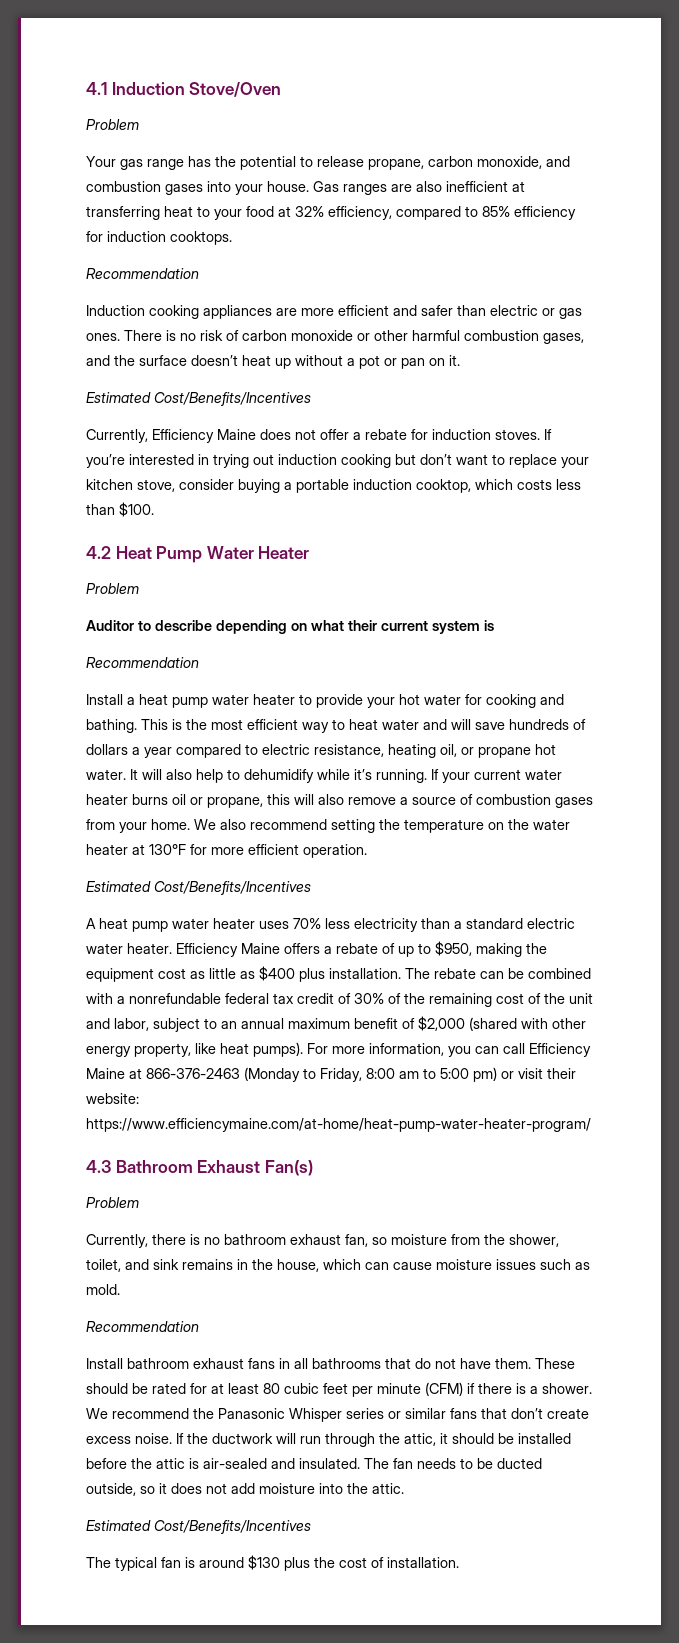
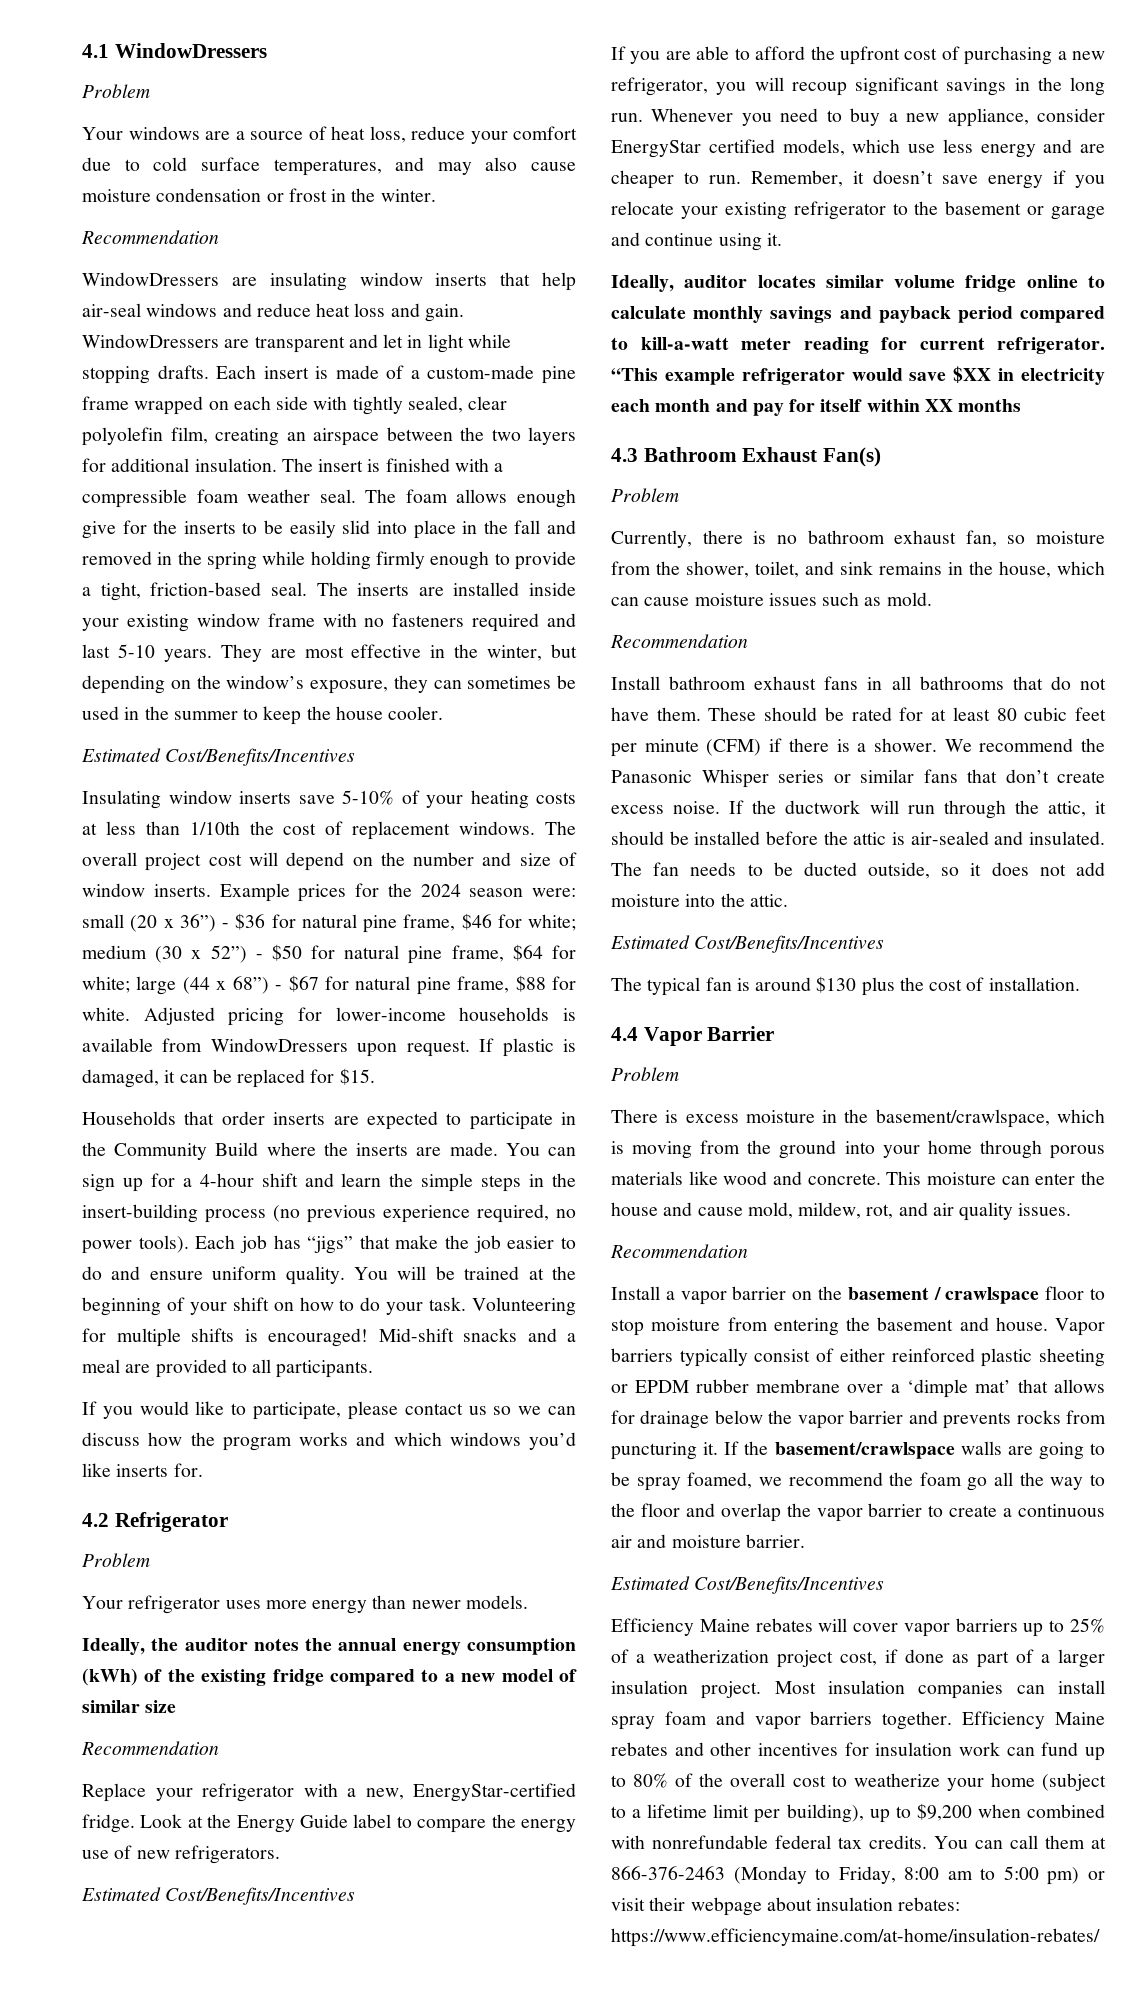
- 4.1 Induction Stove/Oven
+ 4.1 WindowDressers
  Problem
- Your gas range has the potential to release propane, carbon monoxide, and combustion gases into your house. Gas ranges are also inefficient at transferring heat to your food at 32% efficiency, compared to 85% efficiency for induction cooktops.
+ Your windows are a source of heat loss, reduce your comfort due to cold surface temperatures, and may also cause moisture condensation or frost in the winter.
  Recommendation
- Induction cooking appliances are more efficient and safer than electric or gas ones. There is no risk of carbon monoxide or other harmful combustion gases, and the surface doesn’t heat up without a pot or pan on it.
+ WindowDressers are insulating window inserts that help air-seal windows and reduce heat loss and gain. WindowDressers are transparent and let in light while stopping drafts. Each insert is made of a custom-made pine frame wrapped on each side with tightly sealed, clear polyolefin film, creating an airspace between the two layers for additional insulation. The insert is finished with a compressible foam weather seal. The foam allows enough give for the inserts to be easily slid into place in the fall and removed in the spring while holding firmly enough to provide a tight, friction-based seal. The inserts are installed inside your existing window frame with no fasteners required and last 5-10 years. They are most effective in the winter, but depending on the window’s exposure, they can sometimes be used in the summer to keep the house cooler.
  Estimated Cost/Benefits/Incentives
- Currently, Efficiency Maine does not offer a rebate for induction stoves. If you’re interested in trying out induction cooking but don’t want to replace your kitchen stove, consider buying a portable induction cooktop, which costs less than $100.
- 4.2 Heat Pump Water Heater
+ Insulating window inserts save 5-10% of your heating costs at less than 1/10th the cost of replacement windows. The overall project cost will depend on the number and size of window inserts. Example prices for the 2024 season were: small (20 x 36”) - $36 for natural pine frame, $46 for white; medium (30 x 52”) - $50 for natural pine frame, $64 for white; large (44 x 68”) - $67 for natural pine frame, $88 for white. Adjusted pricing for lower-income households is available from WindowDressers upon request. If plastic is damaged, it can be replaced for $15.
+ Households that order inserts are expected to participate in the Community Build where the inserts are made. You can sign up for a 4-hour shift and learn the simple steps in the insert-building process (no previous experience required, no power tools). Each job has “jigs” that make the job easier to do and ensure uniform quality. You will be trained at the beginning of your shift on how to do your task. Volunteering for multiple shifts is encouraged! Mid-shift snacks and a meal are provided to all participants.
+ If you would like to participate, please contact us so we can discuss how the program works and which windows you’d like inserts for.
+ 4.2 Refrigerator
  Problem
- Auditor to describe depending on what their current system is
+ Your refrigerator uses more energy than newer models.
+ Ideally, the auditor notes the annual energy consumption (kWh) of the existing fridge compared to a new model of similar size
  Recommendation
- Install a heat pump water heater to provide your hot water for cooking and bathing. This is the most efficient way to heat water and will save hundreds of dollars a year compared to electric resistance, heating oil, or propane hot water. It will also help to dehumidify while it’s running. If your current water heater burns oil or propane, this will also remove a source of combustion gases from your home. We also recommend setting the temperature on the water heater at 130°F for more efficient operation.
+ Replace your refrigerator with a new, EnergyStar-certified fridge. Look at the Energy Guide label to compare the energy use of new refrigerators.
  Estimated Cost/Benefits/Incentives
- A heat pump water heater uses 70% less electricity than a standard electric water heater. Efficiency Maine offers a rebate of up to $950, making the equipment cost as little as $400 plus installation. The rebate can be combined with a nonrefundable federal tax credit of 30% of the remaining cost of the unit and labor, subject to an annual maximum benefit of $2,000 (shared with other energy property, like heat pumps). For more information, you can call Efficiency Maine at 866-376-2463 (Monday to Friday, 8:00 am to 5:00 pm) or visit their website: https://www.efficiencymaine.com/at-home/heat-pump-water-heater-program/
+ If you are able to afford the upfront cost of purchasing a new refrigerator, you will recoup significant savings in the long run. Whenever you need to buy a new appliance, consider EnergyStar certified models, which use less energy and are cheaper to run. Remember, it doesn’t save energy if you relocate your existing refrigerator to the basement or garage and continue using it.
+ Ideally, auditor locates similar volume fridge online to calculate monthly savings and payback period compared to kill-a-watt meter reading for current refrigerator. “This example refrigerator would save $XX in electricity each month and pay for itself within XX months
+ 4.4 Vapor Barrier
+ Problem
+ There is excess moisture in the basement/crawlspace, which is moving from the ground into your home through porous materials like wood and concrete. This moisture can enter the house and cause mold, mildew, rot, and air quality issues.
+ Recommendation
+ Install a vapor barrier on the basement / crawlspace floor to stop moisture from entering the basement and house. Vapor barriers typically consist of either reinforced plastic sheeting or EPDM rubber membrane over a ‘dimple mat’ that allows for drainage below the vapor barrier and prevents rocks from puncturing it. If the basement/crawlspace walls are going to be spray foamed, we recommend the foam go all the way to the floor and overlap the vapor barrier to create a continuous air and moisture barrier.
+ Estimated Cost/Benefits/Incentives
+ Efficiency Maine rebates will cover vapor barriers up to 25% of a weatherization project cost, if done as part of a larger insulation project. Most insulation companies can install spray foam and vapor barriers together. Efficiency Maine rebates and other incentives for insulation work can fund up to 80% of the overall cost to weatherize your home (subject to a lifetime limit per building), up to $9,200 when combined with nonrefundable federal tax credits. You can call them at 866-376-2463 (Monday to Friday, 8:00 am to 5:00 pm) or visit their webpage about insulation rebates: https://www.efficiencymaine.com/at-home/insulation-rebates/

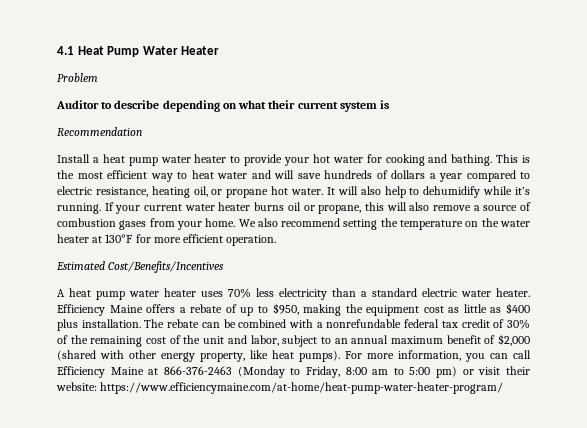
- 4.1 WindowDressers
+ 4.1 Heat Pump Water Heater
  Problem
- Your windows are a source of heat loss, reduce your comfort due to cold surface temperatures, and may also cause moisture condensation or frost in the winter.
+ Auditor to describe depending on what their current system is
  Recommendation
- WindowDressers are insulating window inserts that help air-seal windows and reduce heat loss and gain. WindowDressers are transparent and let in light while stopping drafts. Each insert is made of a custom-made pine frame wrapped on each side with tightly sealed, clear polyolefin film, creating an airspace between the two layers for additional insulation. The insert is finished with a compressible foam weather seal. The foam allows enough give for the inserts to be easily slid into place in the fall and removed in the spring while holding firmly enough to provide a tight, friction-based seal. The inserts are installed inside your existing window frame with no fasteners required and last 5-10 years. They are most effective in the winter, but depending on the window’s exposure, they can sometimes be used in the summer to keep the house cooler.
+ Install a heat pump water heater to provide your hot water for cooking and bathing. This is the most efficient way to heat water and will save hundreds of dollars a year compared to electric resistance, heating oil, or propane hot water. It will also help to dehumidify while it’s running. If your current water heater burns oil or propane, this will also remove a source of combustion gases from your home. We also recommend setting the temperature on the water heater at 130°F for more efficient operation.
  Estimated Cost/Benefits/Incentives
- Insulating window inserts save 5-10% of your heating costs at less than 1/10th the cost of replacement windows. The overall project cost will depend on the number and size of window inserts. Example prices for the 2024 season were: small (20 x 36”) - $36 for natural pine frame, $46 for white; medium (30 x 52”) - $50 for natural pine frame, $64 for white; large (44 x 68”) - $67 for natural pine frame, $88 for white. Adjusted pricing for lower-income households is available from WindowDressers upon request. If plastic is damaged, it can be replaced for $15.
- Households that order inserts are expected to participate in the Community Build where the inserts are made. You can sign up for a 4-hour shift and learn the simple steps in the insert-building process (no previous experience required, no power tools). Each job has “jigs” that make the job easier to do and ensure uniform quality. You will be trained at the beginning of your shift on how to do your task. Volunteering for multiple shifts is encouraged! Mid-shift snacks and a meal are provided to all participants.
- If you would like to participate, please contact us so we can discuss how the program works and which windows you’d like inserts for.
- 4.2 Refrigerator
- Problem
- Your refrigerator uses more energy than newer models.
- Ideally, the auditor notes the annual energy consumption (kWh) of the existing fridge compared to a new model of similar size
- Recommendation
- Replace your refrigerator with a new, EnergyStar-certified fridge. Look at the Energy Guide label to compare the energy use of new refrigerators.
- Estimated Cost/Benefits/Incentives
- If you are able to afford the upfront cost of purchasing a new refrigerator, you will recoup significant savings in the long run. Whenever you need to buy a new appliance, consider EnergyStar certified models, which use less energy and are cheaper to run. Remember, it doesn’t save energy if you relocate your existing refrigerator to the basement or garage and continue using it.
- Ideally, auditor locates similar volume fridge online to calculate monthly savings and payback period compared to kill-a-watt meter reading for current refrigerator. “This example refrigerator would save $XX in electricity each month and pay for itself within XX months
- 4.3 Bathroom Exhaust Fan(s)
- Problem
- Currently, there is no bathroom exhaust fan, so moisture from the shower, toilet, and sink remains in the house, which can cause moisture issues such as mold.
- Recommendation
- Install bathroom exhaust fans in all bathrooms that do not have them. These should be rated for at least 80 cubic feet per minute (CFM) if there is a shower. We recommend the Panasonic Whisper series or similar fans that don’t create excess noise. If the ductwork will run through the attic, it should be installed before the attic is air-sealed and insulated. The fan needs to be ducted outside, so it does not add moisture into the attic.
- Estimated Cost/Benefits/Incentives
- The typical fan is around $130 plus the cost of installation.
- 4.4 Vapor Barrier
- Problem
- There is excess moisture in the basement/crawlspace, which is moving from the ground into your home through porous materials like wood and concrete. This moisture can enter the house and cause mold, mildew, rot, and air quality issues.
- Recommendation
- Install a vapor barrier on the basement / crawlspace floor to stop moisture from entering the basement and house. Vapor barriers typically consist of either reinforced plastic sheeting or EPDM rubber membrane over a ‘dimple mat’ that allows for drainage below the vapor barrier and prevents rocks from puncturing it. If the basement/crawlspace walls are going to be spray foamed, we recommend the foam go all the way to the floor and overlap the vapor barrier to create a continuous air and moisture barrier.
- Estimated Cost/Benefits/Incentives
- Efficiency Maine rebates will cover vapor barriers up to 25% of a weatherization project cost, if done as part of a larger insulation project. Most insulation companies can install spray foam and vapor barriers together. Efficiency Maine rebates and other incentives for insulation work can fund up to 80% of the overall cost to weatherize your home (subject to a lifetime limit per building), up to $9,200 when combined with nonrefundable federal tax credits. You can call them at 866-376-2463 (Monday to Friday, 8:00 am to 5:00 pm) or visit their webpage about insulation rebates: https://www.efficiencymaine.com/at-home/insulation-rebates/
+ A heat pump water heater uses 70% less electricity than a standard electric water heater. Efficiency Maine offers a rebate of up to $950, making the equipment cost as little as $400 plus installation. The rebate can be combined with a nonrefundable federal tax credit of 30% of the remaining cost of the unit and labor, subject to an annual maximum benefit of $2,000 (shared with other energy property, like heat pumps). For more information, you can call Efficiency Maine at 866-376-2463 (Monday to Friday, 8:00 am to 5:00 pm) or visit their website: https://www.efficiencymaine.com/at-home/heat-pump-water-heater-program/

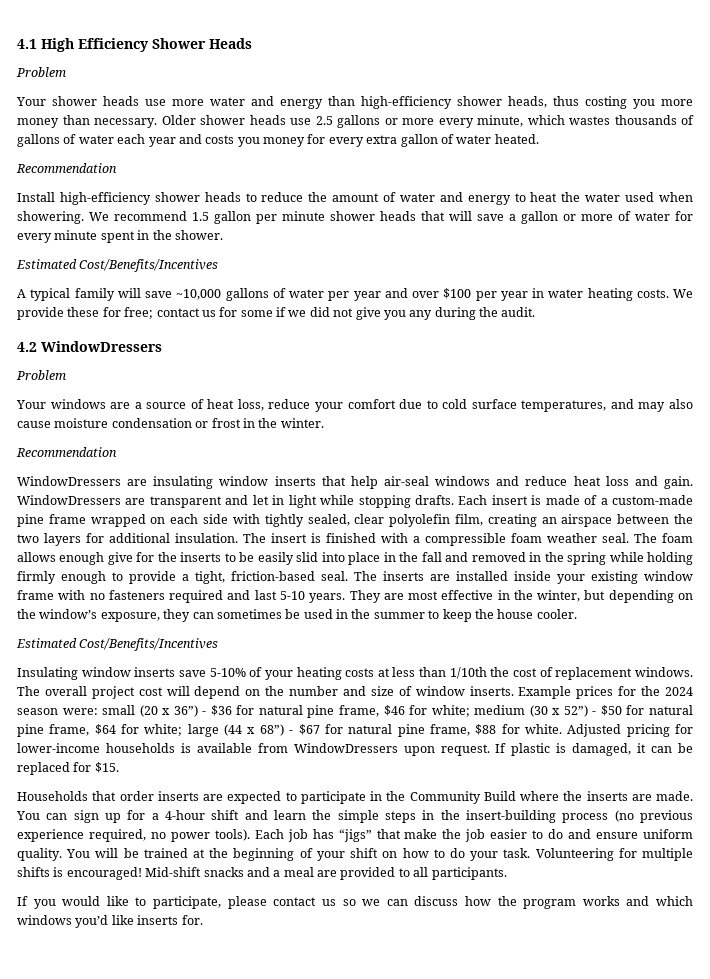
- 4.1 Heat Pump Water Heater
+ 4.1 High Efficiency Shower Heads
  Problem
- Auditor to describe depending on what their current system is
+ Your shower heads use more water and energy than high-efficiency shower heads, thus costing you more money than necessary. Older shower heads use 2.5 gallons or more every minute, which wastes thousands of gallons of water each year and costs you money for every extra gallon of water heated.
  Recommendation
- Install a heat pump water heater to provide your hot water for cooking and bathing. This is the most efficient way to heat water and will save hundreds of dollars a year compared to electric resistance, heating oil, or propane hot water. It will also help to dehumidify while it’s running. If your current water heater burns oil or propane, this will also remove a source of combustion gases from your home. We also recommend setting the temperature on the water heater at 130°F for more efficient operation.
+ Install high-efficiency shower heads to reduce the amount of water and energy to heat the water used when showering. We recommend 1.5 gallon per minute shower heads that will save a gallon or more of water for every minute spent in the shower.
  Estimated Cost/Benefits/Incentives
- A heat pump water heater uses 70% less electricity than a standard electric water heater. Efficiency Maine offers a rebate of up to $950, making the equipment cost as little as $400 plus installation. The rebate can be combined with a nonrefundable federal tax credit of 30% of the remaining cost of the unit and labor, subject to an annual maximum benefit of $2,000 (shared with other energy property, like heat pumps). For more information, you can call Efficiency Maine at 866-376-2463 (Monday to Friday, 8:00 am to 5:00 pm) or visit their website: https://www.efficiencymaine.com/at-home/heat-pump-water-heater-program/
+ A typical family will save ~10,000 gallons of water per year and over $100 per year in water heating costs. We provide these for free; contact us for some if we did not give you any during the audit.
+ 4.2 WindowDressers
+ Problem
+ Your windows are a source of heat loss, reduce your comfort due to cold surface temperatures, and may also cause moisture condensation or frost in the winter.
+ Recommendation
+ WindowDressers are insulating window inserts that help air-seal windows and reduce heat loss and gain. WindowDressers are transparent and let in light while stopping drafts. Each insert is made of a custom-made pine frame wrapped on each side with tightly sealed, clear polyolefin film, creating an airspace between the two layers for additional insulation. The insert is finished with a compressible foam weather seal. The foam allows enough give for the inserts to be easily slid into place in the fall and removed in the spring while holding firmly enough to provide a tight, friction-based seal. The inserts are installed inside your existing window frame with no fasteners required and last 5-10 years. They are most effective in the winter, but depending on the window’s exposure, they can sometimes be used in the summer to keep the house cooler.
+ Estimated Cost/Benefits/Incentives
+ Insulating window inserts save 5-10% of your heating costs at less than 1/10th the cost of replacement windows. The overall project cost will depend on the number and size of window inserts. Example prices for the 2024 season were: small (20 x 36”) - $36 for natural pine frame, $46 for white; medium (30 x 52”) - $50 for natural pine frame, $64 for white; large (44 x 68”) - $67 for natural pine frame, $88 for white. Adjusted pricing for lower-income households is available from WindowDressers upon request. If plastic is damaged, it can be replaced for $15.
+ Households that order inserts are expected to participate in the Community Build where the inserts are made. You can sign up for a 4-hour shift and learn the simple steps in the insert-building process (no previous experience required, no power tools). Each job has “jigs” that make the job easier to do and ensure uniform quality. You will be trained at the beginning of your shift on how to do your task. Volunteering for multiple shifts is encouraged! Mid-shift snacks and a meal are provided to all participants.
+ If you would like to participate, please contact us so we can discuss how the program works and which windows you’d like inserts for.

